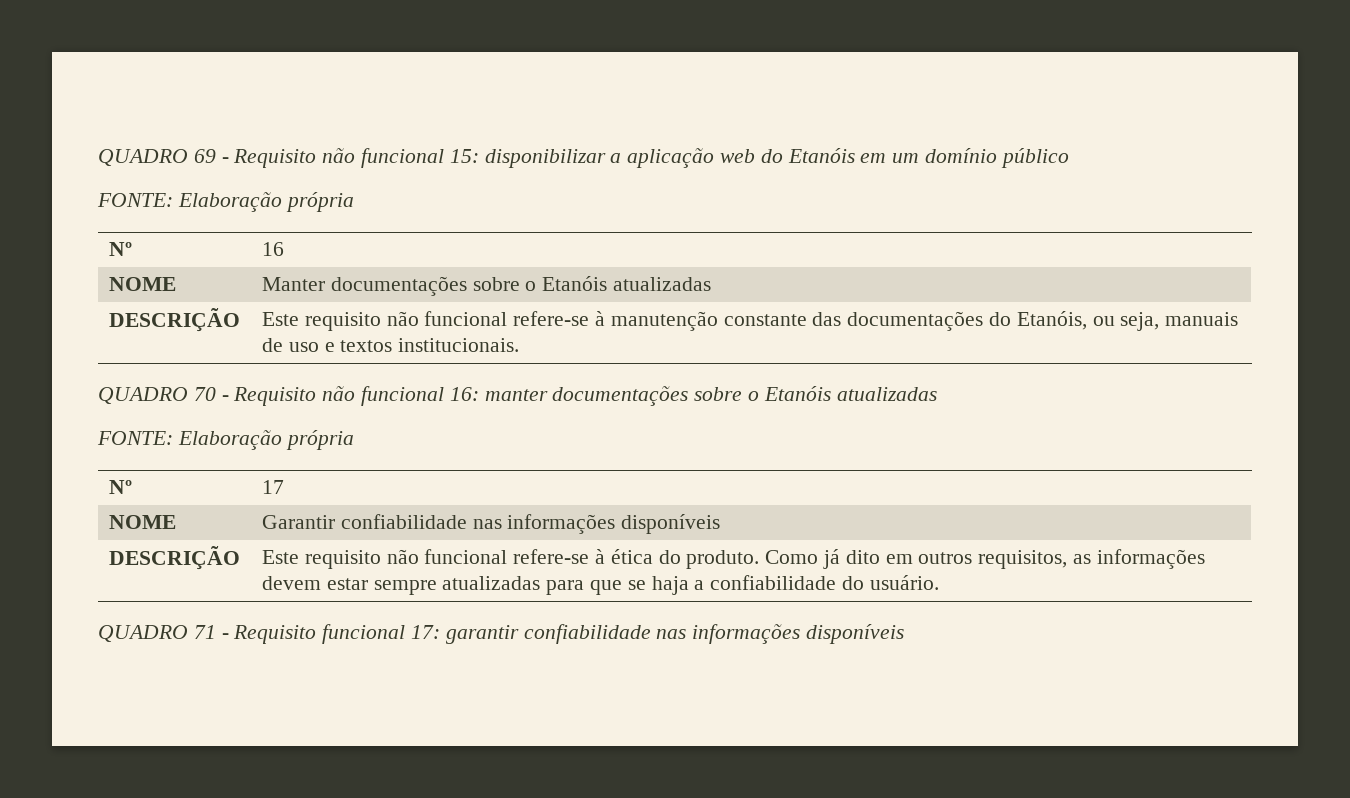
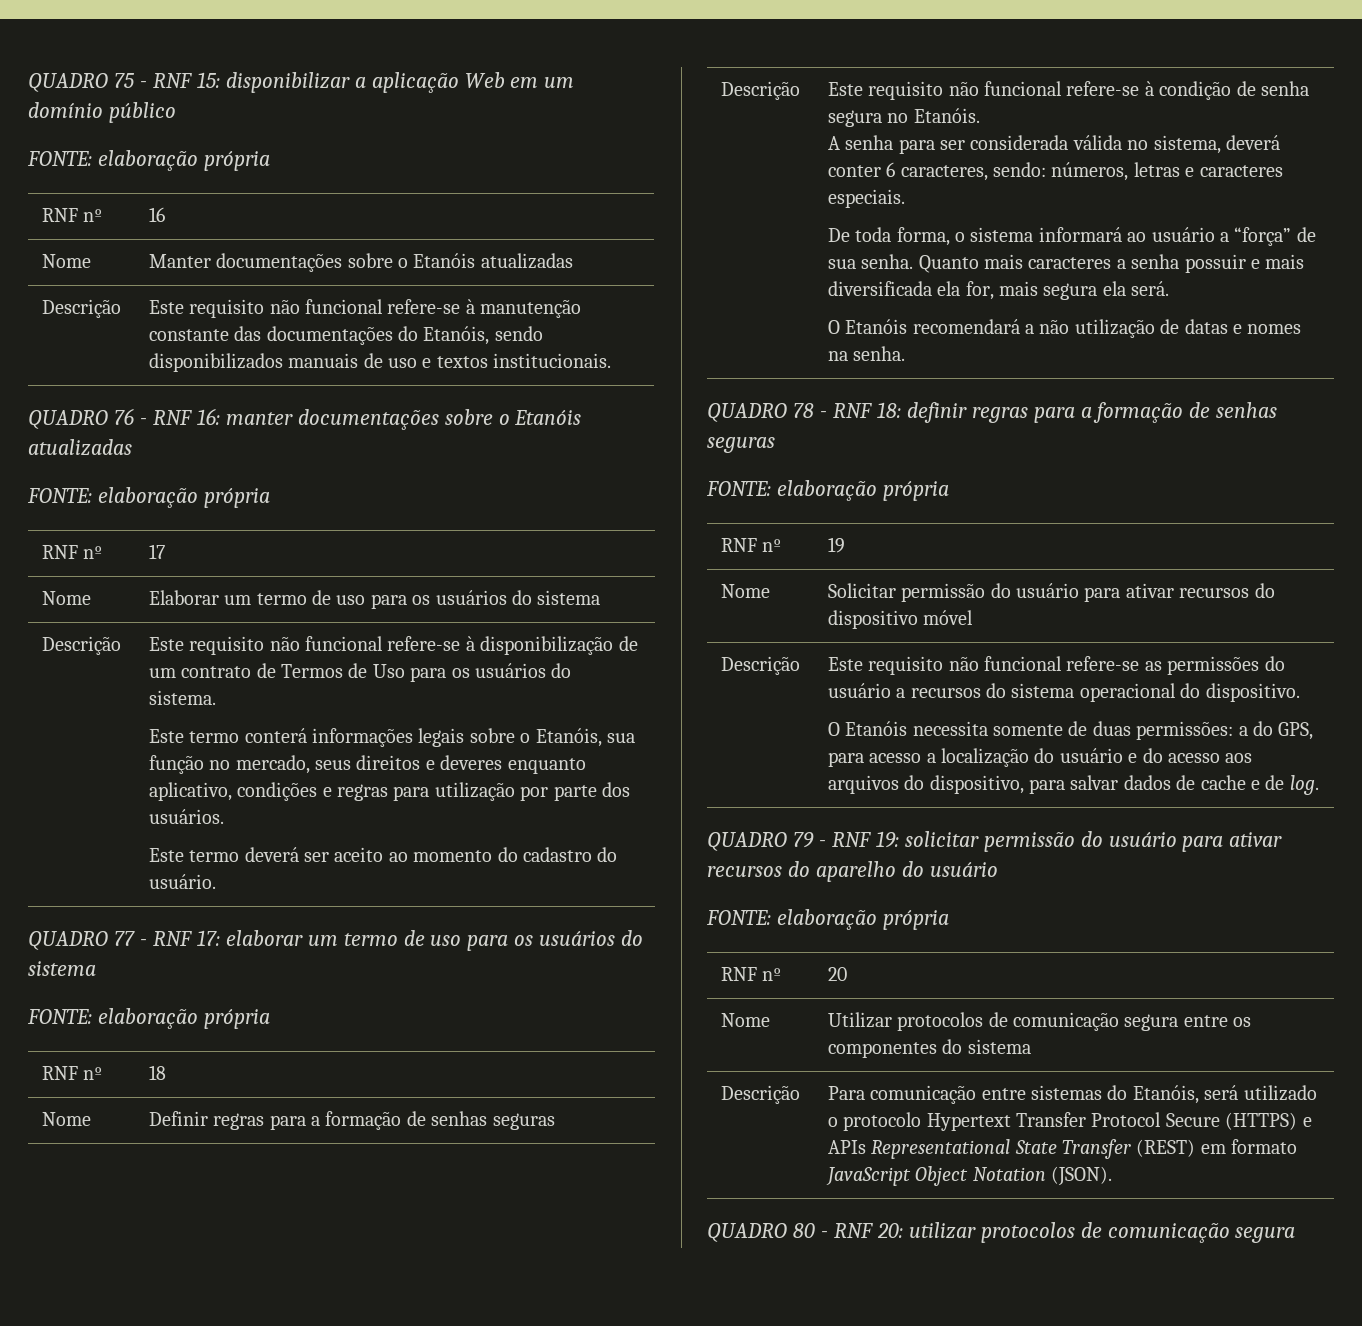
- QUADRO 69 - Requisito não funcional 15: disponibilizar a aplicação web do Etanóis em um domínio público
- FONTE: Elaboração própria
- Nº | 16
+ QUADRO 75 - RNF 15: disponibilizar a aplicação Web em um domínio público
+ FONTE: elaboração própria
+ RNF nº | 16
- NOME | Manter documentações sobre o Etanóis atualizadas
+ Nome | Manter documentações sobre o Etanóis atualizadas
- DESCRIÇÃO | Este requisito não funcional refere-se à manutenção constante das documentações do Etanóis, ou seja, manuais de uso e textos institucionais.
+ Descrição | Este requisito não funcional refere-se à manutenção constante das documentações do Etanóis, sendo disponibilizados manuais de uso e textos institucionais.
- QUADRO 70 - Requisito não funcional 16: manter documentações sobre o Etanóis atualizadas
- FONTE: Elaboração própria
- Nº | 17
+ QUADRO 76 - RNF 16: manter documentações sobre o Etanóis atualizadas
+ FONTE: elaboração própria
+ RNF nº | 17
- NOME | Garantir confiabilidade nas informações disponíveis
- DESCRIÇÃO | Este requisito não funcional refere-se à ética do produto. Como já dito em outros requisitos, as informações devem estar sempre atualizadas para que se haja a confiabilidade do usuário.
- QUADRO 71 - Requisito funcional 17: garantir confiabilidade nas informações disponíveis
+ Nome | Elaborar um termo de uso para os usuários do sistema
+ Descrição | Este requisito não funcional refere-se à disponibilização de um contrato de Termos de Uso para os usuários do sistema.
+ Este termo conterá informações legais sobre o Etanóis, sua função no mercado, seus direitos e deveres enquanto aplicativo, condições e regras para utilização por parte dos usuários.
+ Este termo deverá ser aceito ao momento do cadastro do usuário.
+ QUADRO 77 - RNF 17: elaborar um termo de uso para os usuários do sistema
+ FONTE: elaboração própria
+ RNF nº | 18
+ Nome | Definir regras para a formação de senhas seguras
+ Descrição | Este requisito não funcional refere-se à condição de senha segura no Etanóis.
+ A senha para ser considerada válida no sistema, deverá conter 6 caracteres, sendo: números, letras e caracteres especiais.
+ De toda forma, o sistema informará ao usuário a “força” de sua senha. Quanto mais caracteres a senha possuir e mais diversificada ela for, mais segura ela será.
+ O Etanóis recomendará a não utilização de datas e nomes na senha.
+ QUADRO 78 - RNF 18: definir regras para a formação de senhas seguras
+ FONTE: elaboração própria
+ RNF nº | 19
+ Nome | Solicitar permissão do usuário para ativar recursos do dispositivo móvel
+ Descrição | Este requisito não funcional refere-se as permissões do usuário a recursos do sistema operacional do dispositivo.
+ O Etanóis necessita somente de duas permissões: a do GPS, para acesso a localização do usuário e do acesso aos arquivos do dispositivo, para salvar dados de cache e de log.
+ QUADRO 79 - RNF 19: solicitar permissão do usuário para ativar recursos do aparelho do usuário
+ FONTE: elaboração própria
+ RNF nº | 20
+ Nome | Utilizar protocolos de comunicação segura entre os componentes do sistema
+ Descrição | Para comunicação entre sistemas do Etanóis, será utilizado o protocolo Hypertext Transfer Protocol Secure (HTTPS) e APIs Representational State Transfer (REST) em formato JavaScript Object Notation (JSON).
+ QUADRO 80 - RNF 20: utilizar protocolos de comunicação segura

